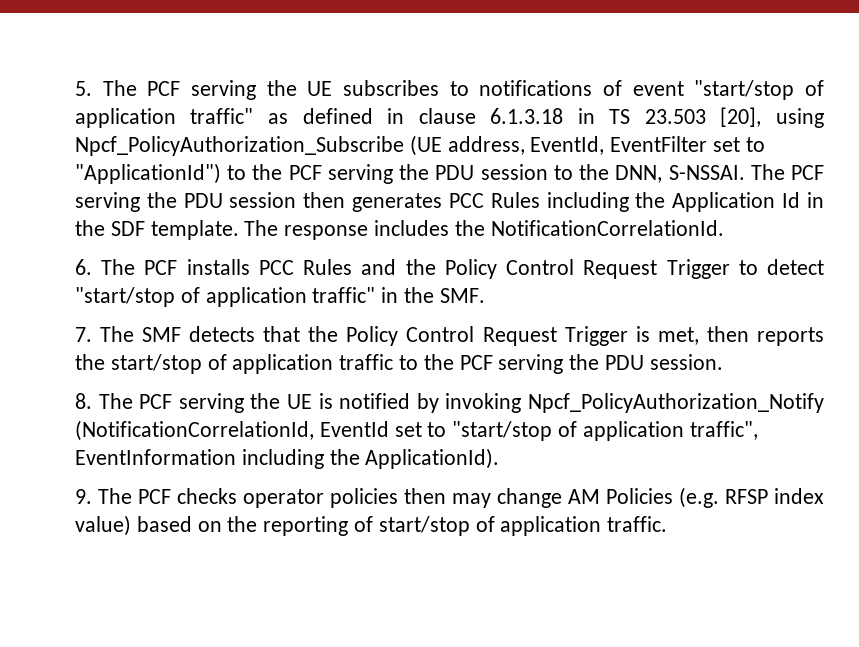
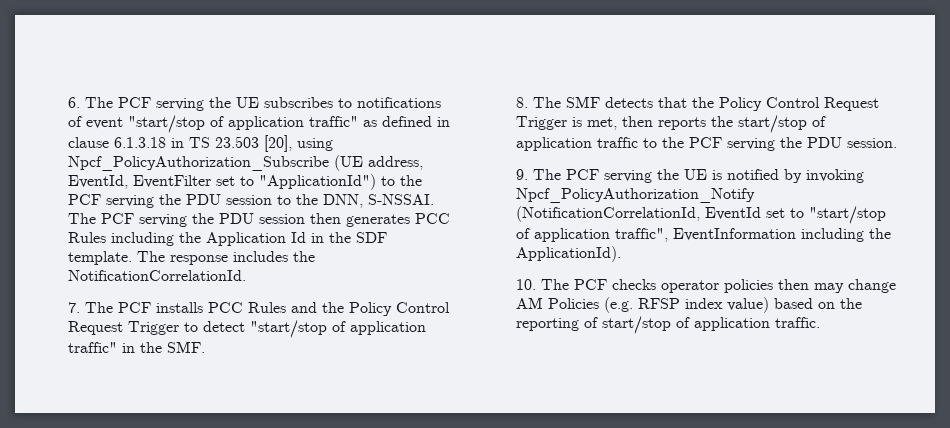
- 5. The PCF serving the UE subscribes to notifications of event "start/stop of application traffic" as defined in clause 6.1.3.18 in TS 23.503 [20], using Npcf_PolicyAuthorization_Subscribe (UE address, EventId, EventFilter set to "ApplicationId") to the PCF serving the PDU session to the DNN, S-NSSAI.
+ 6. The PCF serving the UE subscribes to notifications of event "start/stop of application traffic" as defined in clause 6.1.3.18 in TS 23.503 [20], using Npcf_PolicyAuthorization_Subscribe (UE address, EventId, EventFilter set to "ApplicationId") to the PCF serving the PDU session to the DNN, S-NSSAI.
- 6. The PCF installs PCC Rules and the Policy Control Request Trigger to detect "start/stop of application traffic" in the SMF.
+ 7. The PCF installs PCC Rules and the Policy Control Request Trigger to detect "start/stop of application traffic" in the SMF.
- 7. The SMF detects that the Policy Control Request Trigger is met, then reports the start/stop of application traffic to the PCF serving the PDU session.
+ 8. The SMF detects that the Policy Control Request Trigger is met, then reports the start/stop of application traffic to the PCF serving the PDU session.
- 8. The PCF serving the UE is notified by invoking Npcf_PolicyAuthorization_Notify (NotificationCorrelationId, EventId set to "start/stop of application traffic", EventInformation including the ApplicationId).
+ 9. The PCF serving the UE is notified by invoking Npcf_PolicyAuthorization_Notify (NotificationCorrelationId, EventId set to "start/stop of application traffic", EventInformation including the ApplicationId).
- 9. The PCF checks operator policies then may change AM Policies (e.g. RFSP index value) based on the reporting of start/stop of application traffic.
+ 10. The PCF checks operator policies then may change AM Policies (e.g. RFSP index value) based on the reporting of start/stop of application traffic.

